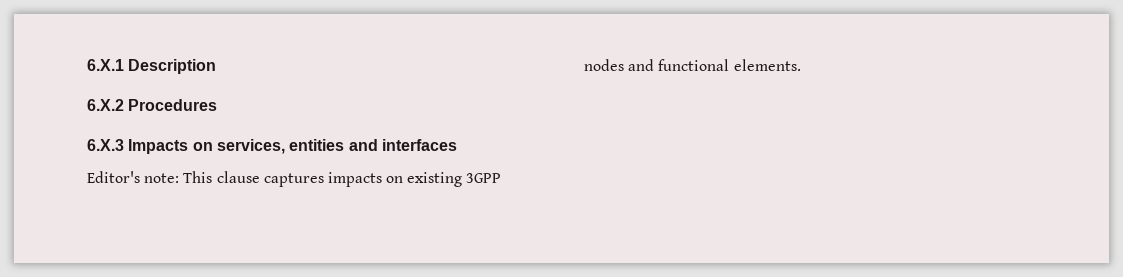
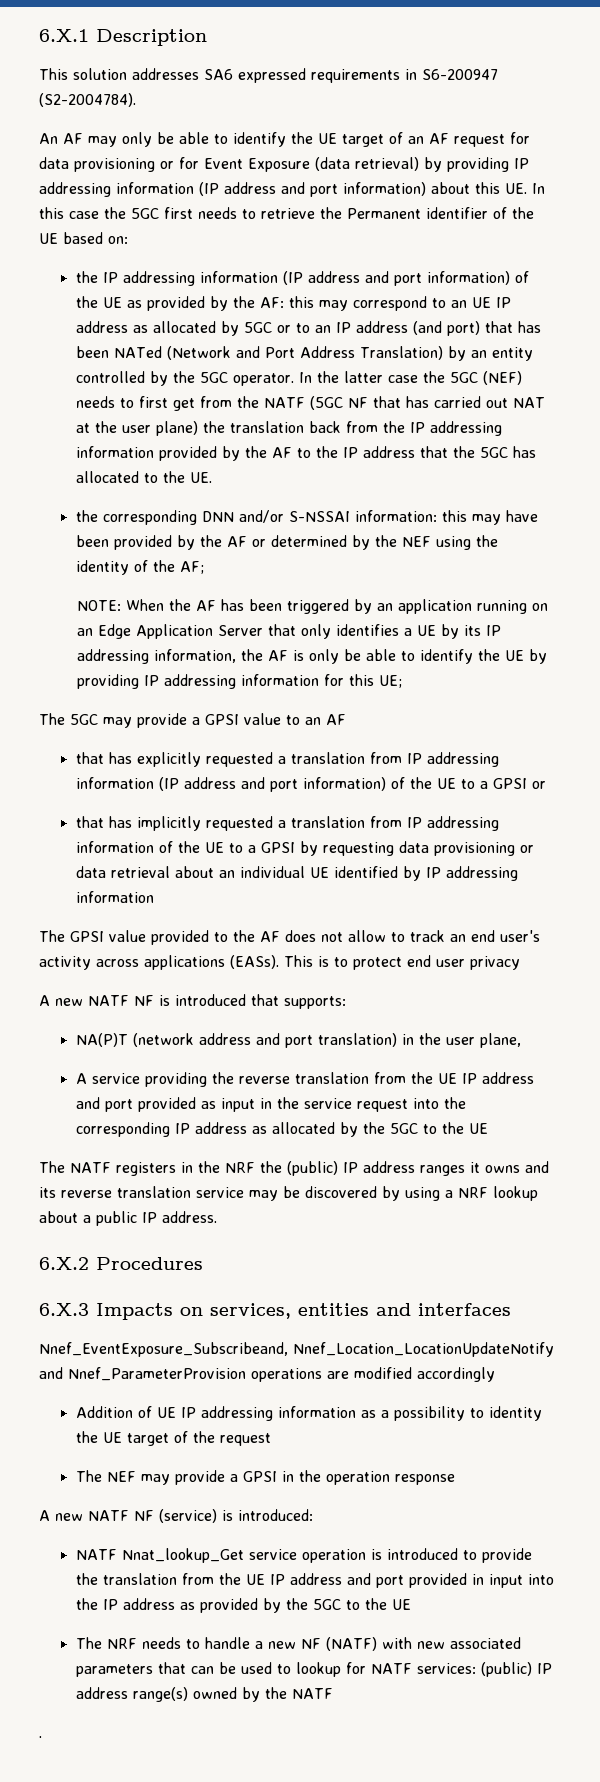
+ This solution addresses SA6 expressed requirements in S6-200947 (S2-2004784).
+ An AF may only be able to identify the UE target of an AF request for data provisioning or for Event Exposure (data retrieval) by providing IP addressing information (IP address and port information) about this UE. In this case the 5GC first needs to retrieve the Permanent identifier of the UE based on:
+ the IP addressing information (IP address and port information) of the UE as provided by the AF: this may correspond to an UE IP address as allocated by 5GC or to an IP address (and port) that has been NATed (Network and Port Address Translation) by an entity controlled by the 5GC operator. In the latter case the 5GC (NEF) needs to first get from the NATF (5GC NF that has carried out NAT at the user plane) the translation back from the IP addressing information provided by the AF to the IP address that the 5GC has allocated to the UE.
+ the corresponding DNN and/or S-NSSAI information: this may have been provided by the AF or determined by the NEF using the identity of the AF;
+ NOTE: When the AF has been triggered by an application running on an Edge Application Server that only identifies a UE by its IP addressing information, the AF is only be able to identify the UE by providing IP addressing information for this UE;
+ The 5GC may provide a GPSI value to an AF
+ that has explicitly requested a translation from IP addressing information (IP address and port information) of the UE to a GPSI or
+ that has implicitly requested a translation from IP addressing information of the UE to a GPSI by requesting data provisioning or data retrieval about an individual UE identified by IP addressing information
+ The GPSI value provided to the AF does not allow to track an end user's activity across applications (EASs). This is to protect end user privacy
+ A new NATF NF is introduced that supports:
+ NA(P)T (network address and port translation) in the user plane,
+ A service providing the reverse translation from the UE IP address and port provided as input in the service request into the corresponding IP address as allocated by the 5GC to the UE
+ The NATF registers in the NRF the (public) IP address ranges it owns and its reverse translation service may be discovered by using a NRF lookup about a public IP address.
- Editor's note: This clause captures impacts on existing 3GPP nodes and functional elements.
+ Nnef_EventExposure_Subscribeand, Nnef_Location_LocationUpdateNotify and Nnef_ParameterProvision operations are modified accordingly
+ Addition of UE IP addressing information as a possibility to identity the UE target of the request
+ The NEF may provide a GPSI in the operation response
+ A new NATF NF (service) is introduced:
+ NATF Nnat_lookup_Get service operation is introduced to provide the translation from the UE IP address and port provided in input into the IP address as provided by the 5GC to the UE
+ The NRF needs to handle a new NF (NATF) with new associated parameters that can be used to lookup for NATF services: (public) IP address range(s) owned by the NATF
+ .

